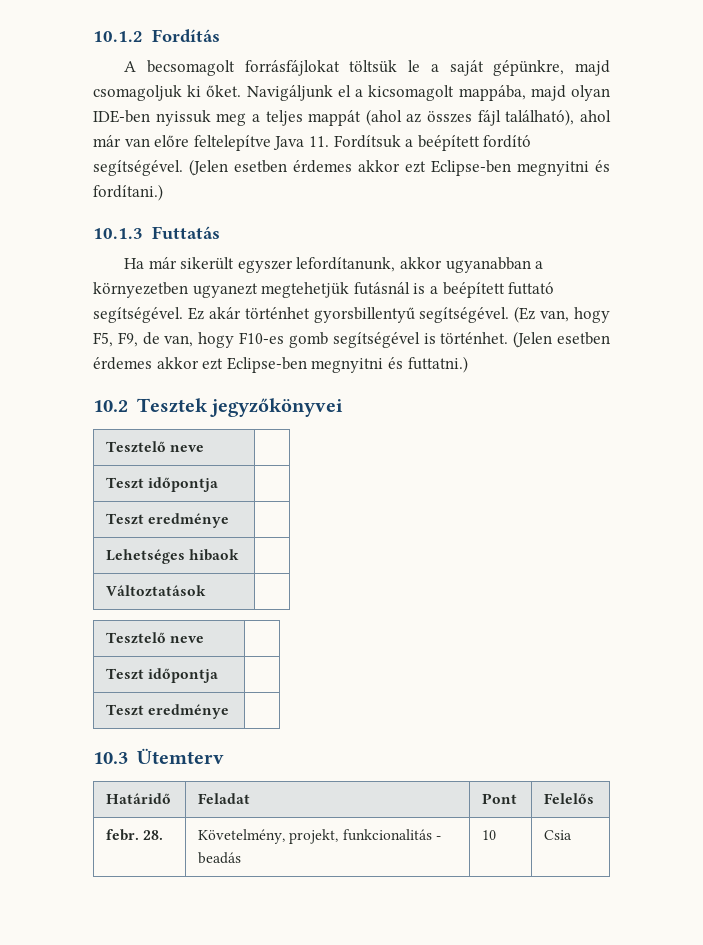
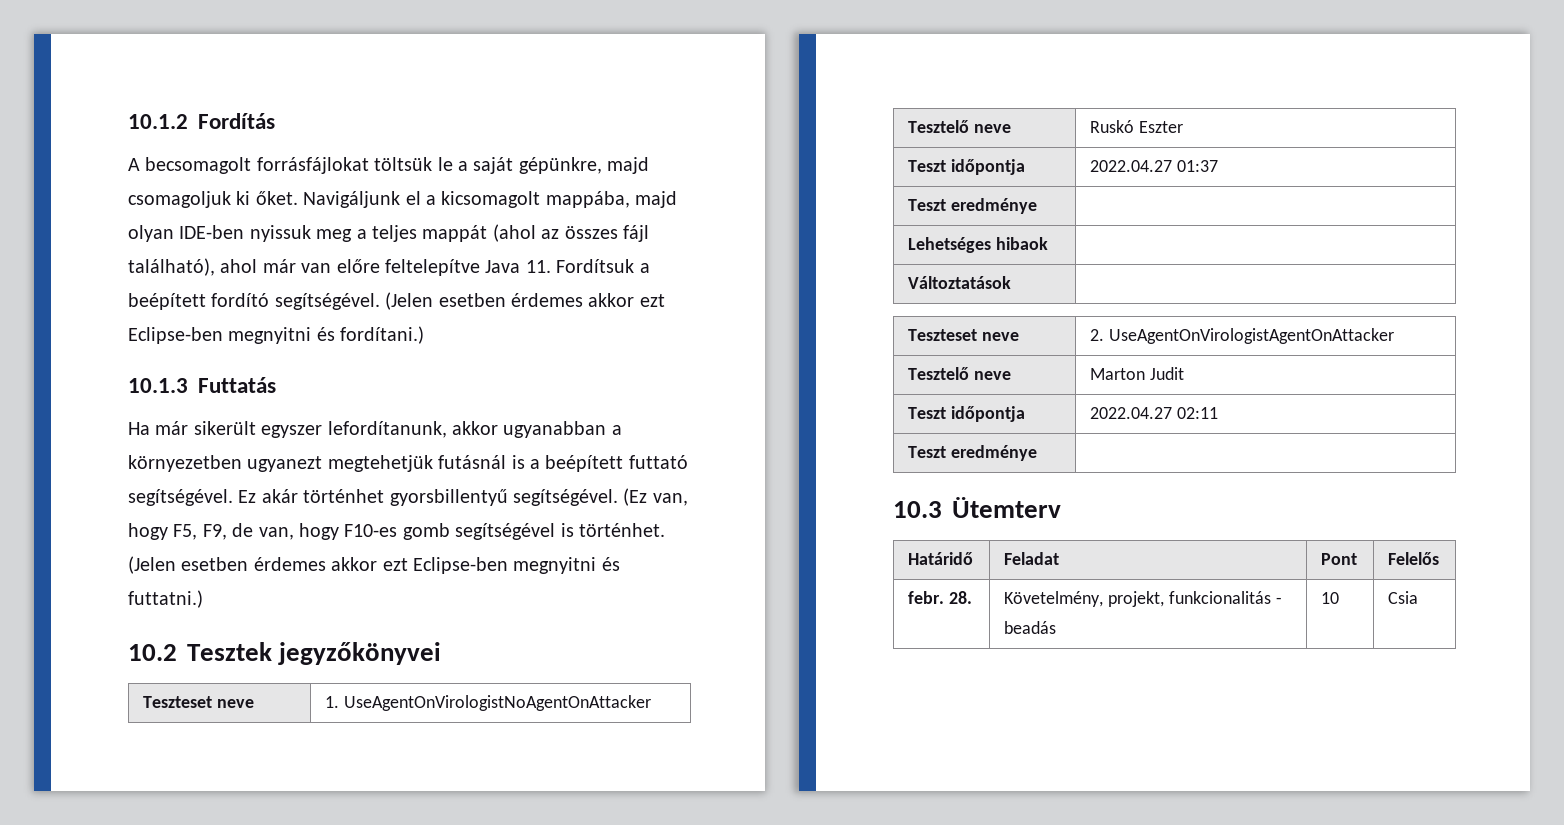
  10.2 Tesztek jegyzőkönyvei
- Tesztelő neve |
- Teszt időpontja |
+ Teszteset neve | 1. UseAgentOnVirologistNoAgentOnAttacker
+ Tesztelő neve | Ruskó Eszter
+ Teszt időpontja | 2022.04.27 01:37
  Változtatások |
- Tesztelő neve |
- Teszt időpontja |
+ Teszteset neve | 2. UseAgentOnVirologistAgentOnAttacker
+ Tesztelő neve | Marton Judit
+ Teszt időpontja | 2022.04.27 02:11

